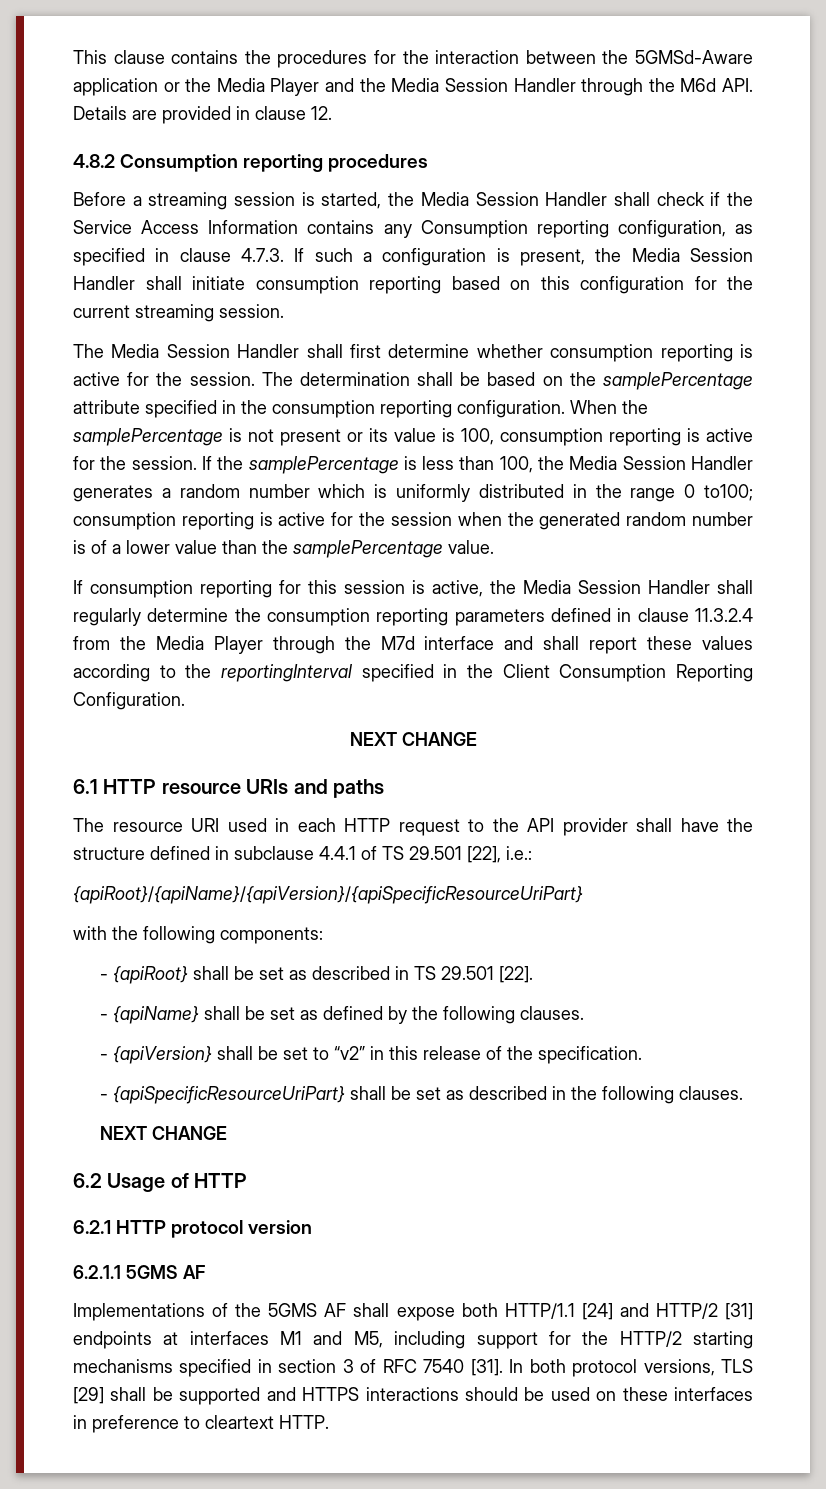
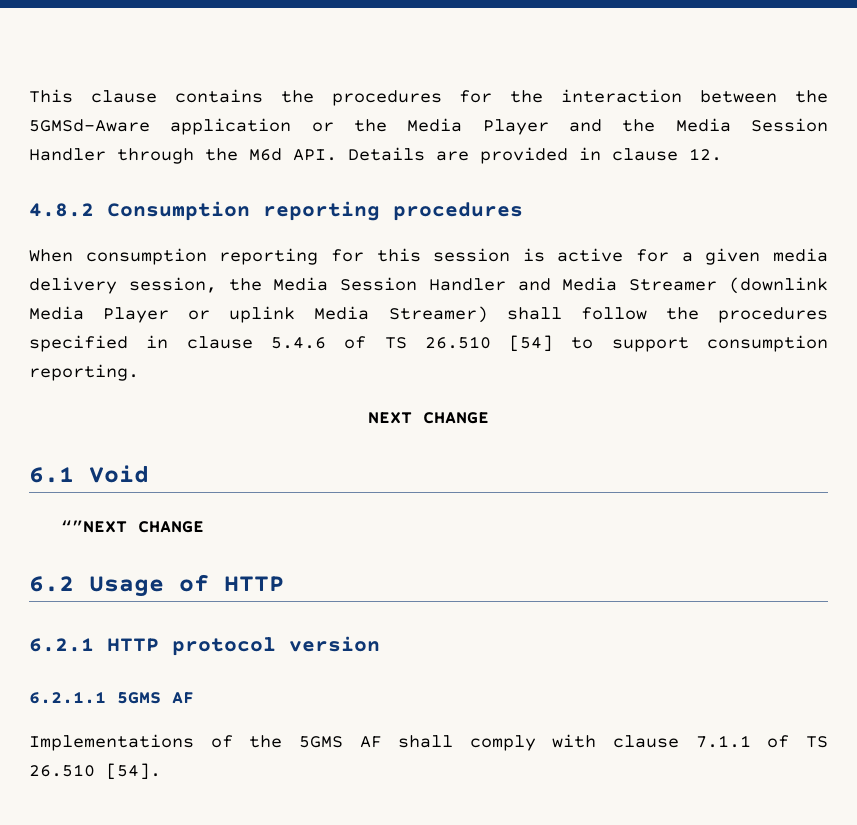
- Before a streaming session is started, the Media Session Handler shall check if the Service Access Information contains any Consumption reporting configuration, as specified in clause 4.7.3. If such a configuration is present, the Media Session Handler shall initiate consumption reporting based on this configuration for the current streaming session.
- The Media Session Handler shall first determine whether consumption reporting is active for the session. The determination shall be based on the samplePercentage attribute specified in the consumption reporting configuration. When the samplePercentage is not present or its value is 100, consumption reporting is active for the session. If the samplePercentage is less than 100, the Media Session Handler generates a random number which is uniformly distributed in the range 0 to100; consumption reporting is active for the session when the generated random number is of a lower value than the samplePercentage value.
- If consumption reporting for this session is active, the Media Session Handler shall regularly determine the consumption reporting parameters defined in clause 11.3.2.4 from the Media Player through the M7d interface and shall report these values according to the reportingInterval specified in the Client Consumption Reporting Configuration.
+ When consumption reporting for this session is active for a given media delivery session, the Media Session Handler and Media Streamer (downlink Media Player or uplink Media Streamer) shall follow the procedures specified in clause 5.4.6 of TS 26.510 [54] to support consumption reporting.
  NEXT CHANGE
- 6.1 HTTP resource URIs and paths
- The resource URI used in each HTTP request to the API provider shall have the structure defined in subclause 4.4.1 of TS 29.501 [22], i.e.:
- {apiRoot}/{apiName}/{apiVersion}/{apiSpecificResourceUriPart}
- with the following components:
- - {apiRoot} shall be set as described in TS 29.501 [22].
- - {apiName} shall be set as defined by the following clauses.
- - {apiVersion} shall be set to “v2” in this release of the specification.
- - {apiSpecificResourceUriPart} shall be set as described in the following clauses.
- NEXT CHANGE
+ 6.1 Void
+ “”NEXT CHANGE
- Implementations of the 5GMS AF shall expose both HTTP/1.1 [24] and HTTP/2 [31] endpoints at interfaces M1 and M5, including support for the HTTP/2 starting mechanisms specified in section 3 of RFC 7540 [31]. In both protocol versions, TLS [29] shall be supported and HTTPS interactions should be used on these interfaces in preference to cleartext HTTP.
+ Implementations of the 5GMS AF shall comply with clause 7.1.1 of TS 26.510 [54].

